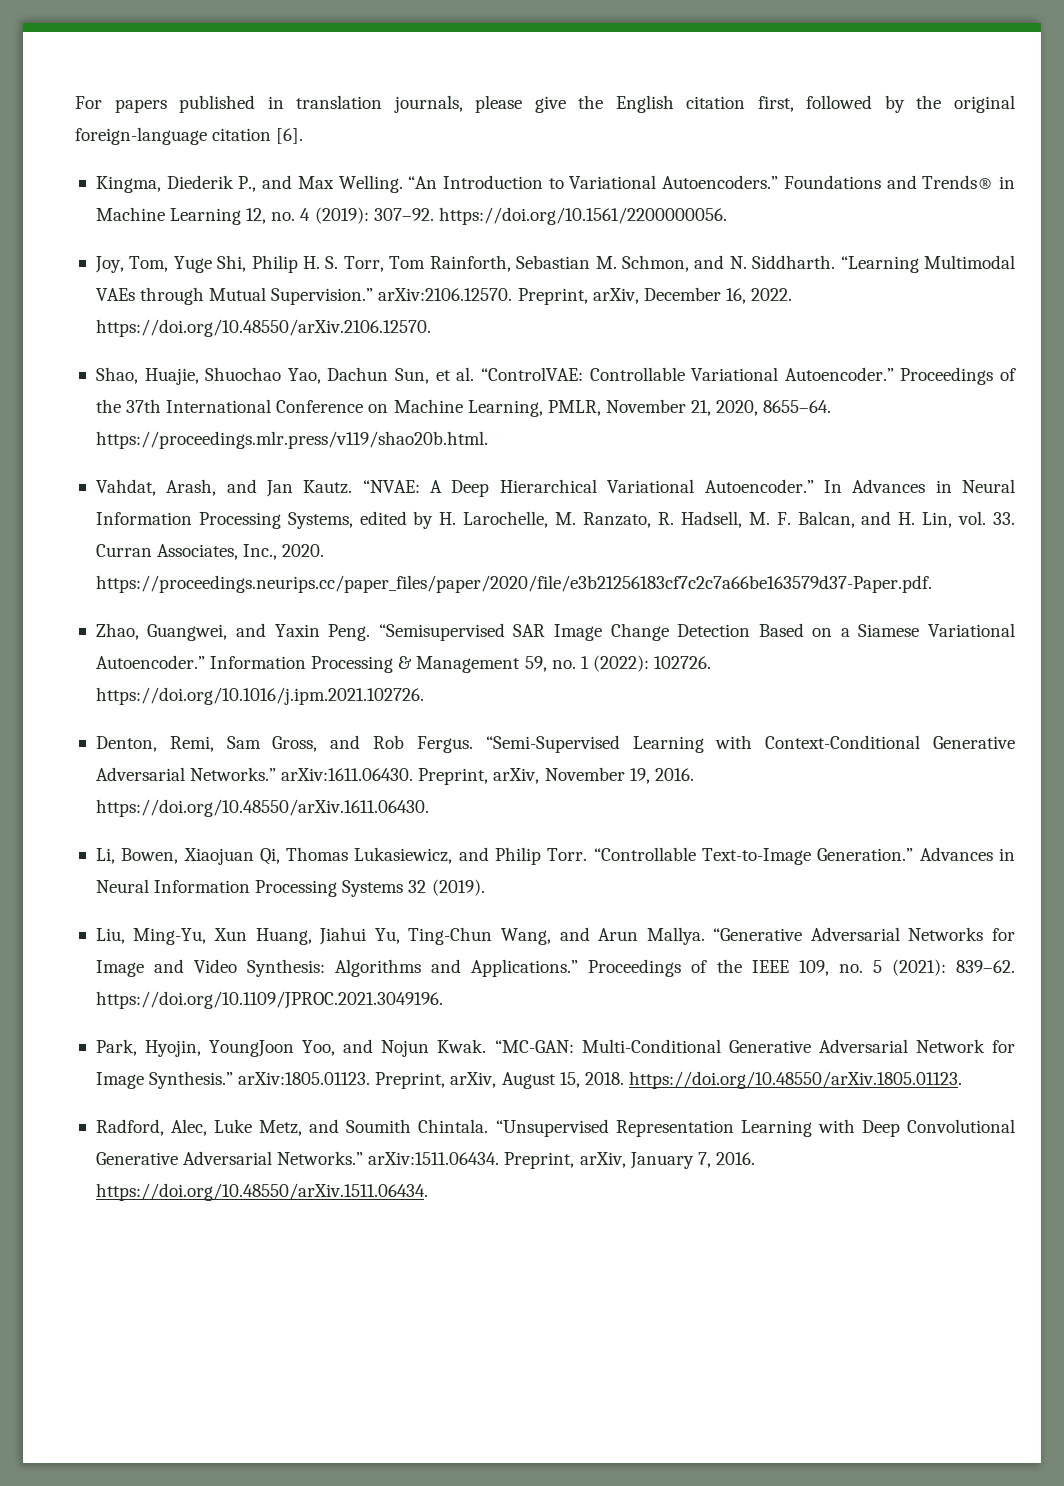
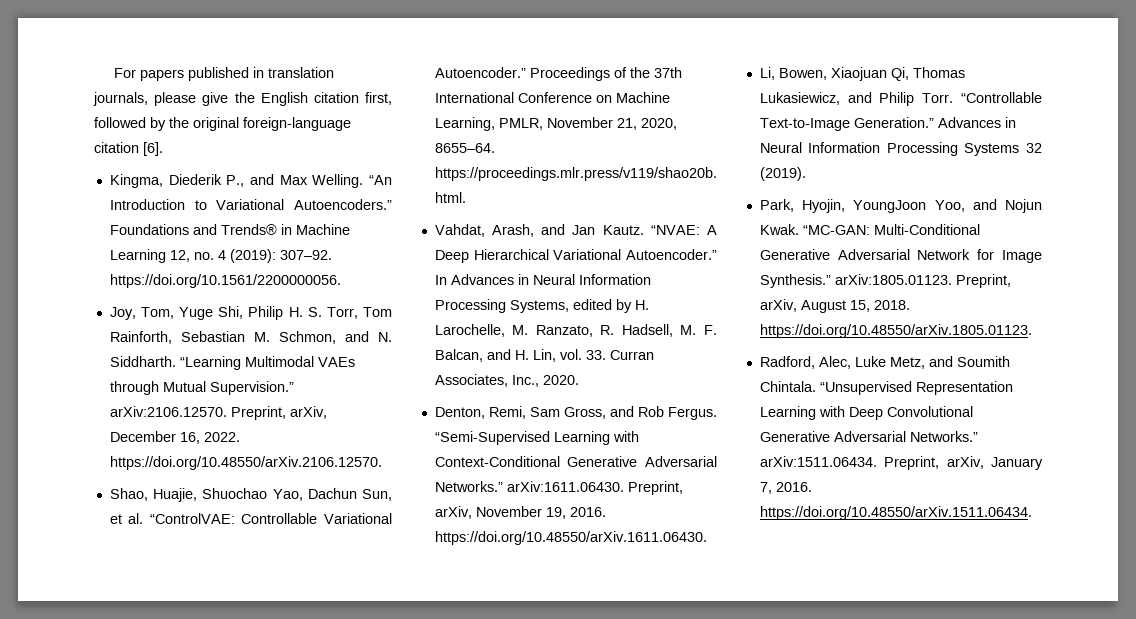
- In Advances in Neural Information Processing Systems, edited by H. Larochelle, M. Ranzato, R. Hadsell, M. F. Balcan, and H. Lin, vol. 33. Curran Associates, Inc., 2020. https://proceedings.neurips.cc/paper_files/paper/2020/file/e3b21256183cf7c2c7a66be163579d37-Paper.pdf.
- Zhao, Guangwei, and Yaxin Peng. “Semisupervised SAR Image Change Detection Based on a Siamese Variational Autoencoder.” Information Processing & Management 59, no. 1 (2022): 102726. https://doi.org/10.1016/j.ipm.2021.102726.
+ In Advances in Neural Information Processing Systems, edited by H. Larochelle, M. Ranzato, R. Hadsell, M. F. Balcan, and H. Lin, vol. 33. Curran Associates, Inc., 2020.
- Liu, Ming-Yu, Xun Huang, Jiahui Yu, Ting-Chun Wang, and Arun Mallya. “Generative Adversarial Networks for Image and Video Synthesis: Algorithms and Applications.” Proceedings of the IEEE 109, no. 5 (2021): 839–62. https://doi.org/10.1109/JPROC.2021.3049196.

